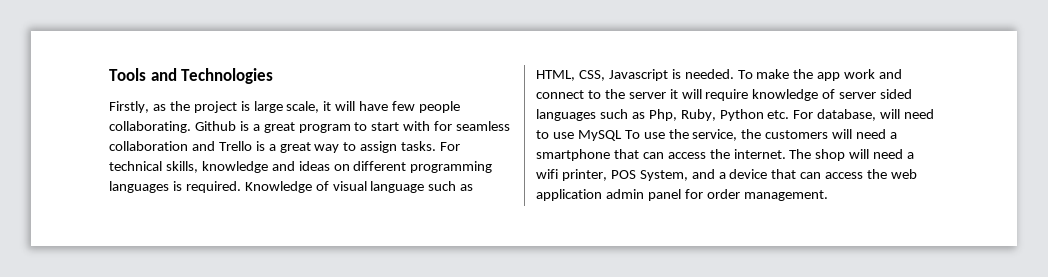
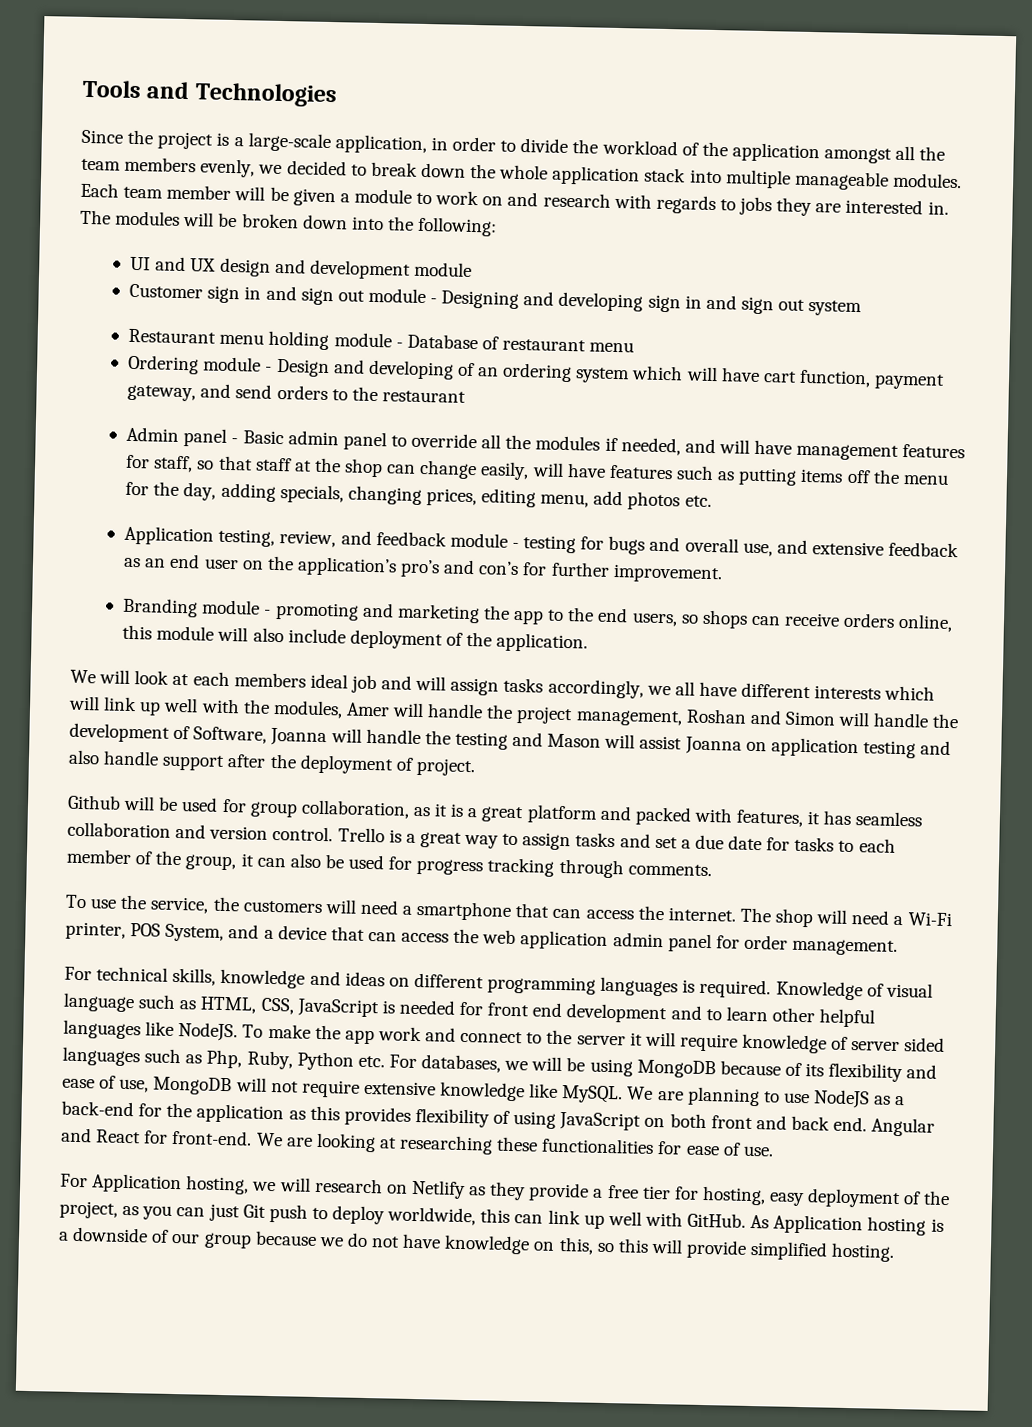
- Firstly, as the project is large scale, it will have few people collaborating. Github is a great program to start with for seamless collaboration and Trello is a great way to assign tasks. For technical skills, knowledge and ideas on different programming languages is required.
+ Since the project is a large-scale application, in order to divide the workload of the application amongst all the team members evenly, we decided to break down the whole application stack into multiple manageable modules. Each team member will be given a module to work on and research with regards to jobs they are interested in. The modules will be broken down into the following:
+ UI and UX design and development module
+ Customer sign in and sign out module - Designing and developing sign in and sign out system
+ Restaurant menu holding module - Database of restaurant menu
+ Ordering module - Design and developing of an ordering system which will have cart function, payment gateway, and send orders to the restaurant
+ Admin panel - Basic admin panel to override all the modules if needed, and will have management features for staff, so that staff at the shop can change easily, will have features such as putting items off the menu for the day, adding specials, changing prices, editing menu, add photos etc.
+ Application testing, review, and feedback module - testing for bugs and overall use, and extensive feedback as an end user on the application’s pro’s and con’s for further improvement.
+ Branding module - promoting and marketing the app to the end users, so shops can receive orders online, this module will also include deployment of the application.
+ We will look at each members ideal job and will assign tasks accordingly, we all have different interests which will link up well with the modules, Amer will handle the project management, Roshan and Simon will handle the development of Software, Joanna will handle the testing and Mason will assist Joanna on application testing and also handle support after the deployment of project.
+ Github will be used for group collaboration, as it is a great platform and packed with features, it has seamless collaboration and version control. Trello is a great way to assign tasks and set a due date for tasks to each member of the group, it can also be used for progress tracking through comments.
+ To use the service, the customers will need a smartphone that can access the internet. The shop will need a Wi-Fi printer, POS System, and a device that can access the web application admin panel for order management.
+ For technical skills, knowledge and ideas on different programming languages is required.
- Knowledge of visual language such as HTML, CSS, Javascript is needed.
+ Knowledge of visual language such as HTML, CSS, JavaScript is needed for front end development and to learn other helpful languages like NodeJS.
- To make the app work and connect to the server it will require knowledge of server sided languages such as Php, Ruby, Python etc. For database, will need to use MySQL To use the service, the customers will need a smartphone that can access the internet. The shop will need a wifi printer, POS System, and a device that can access the web application admin panel for order management.
+ To make the app work and connect to the server it will require knowledge of server sided languages such as Php, Ruby, Python etc. For databases, we will be using MongoDB because of its flexibility and ease of use, MongoDB will not require extensive knowledge like MySQL. We are planning to use NodeJS as a back-end for the application as this provides flexibility of using JavaScript on both front and back end. Angular and React for front-end. We are looking at researching these functionalities for ease of use.
+ For Application hosting, we will research on Netlify as they provide a free tier for hosting, easy deployment of the project, as you can just Git push to deploy worldwide, this can link up well with GitHub. As Application hosting is a downside of our group because we do not have knowledge on this, so this will provide simplified hosting.

